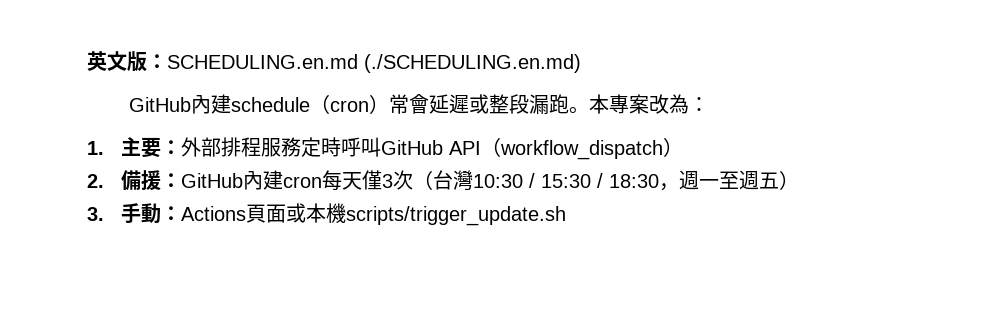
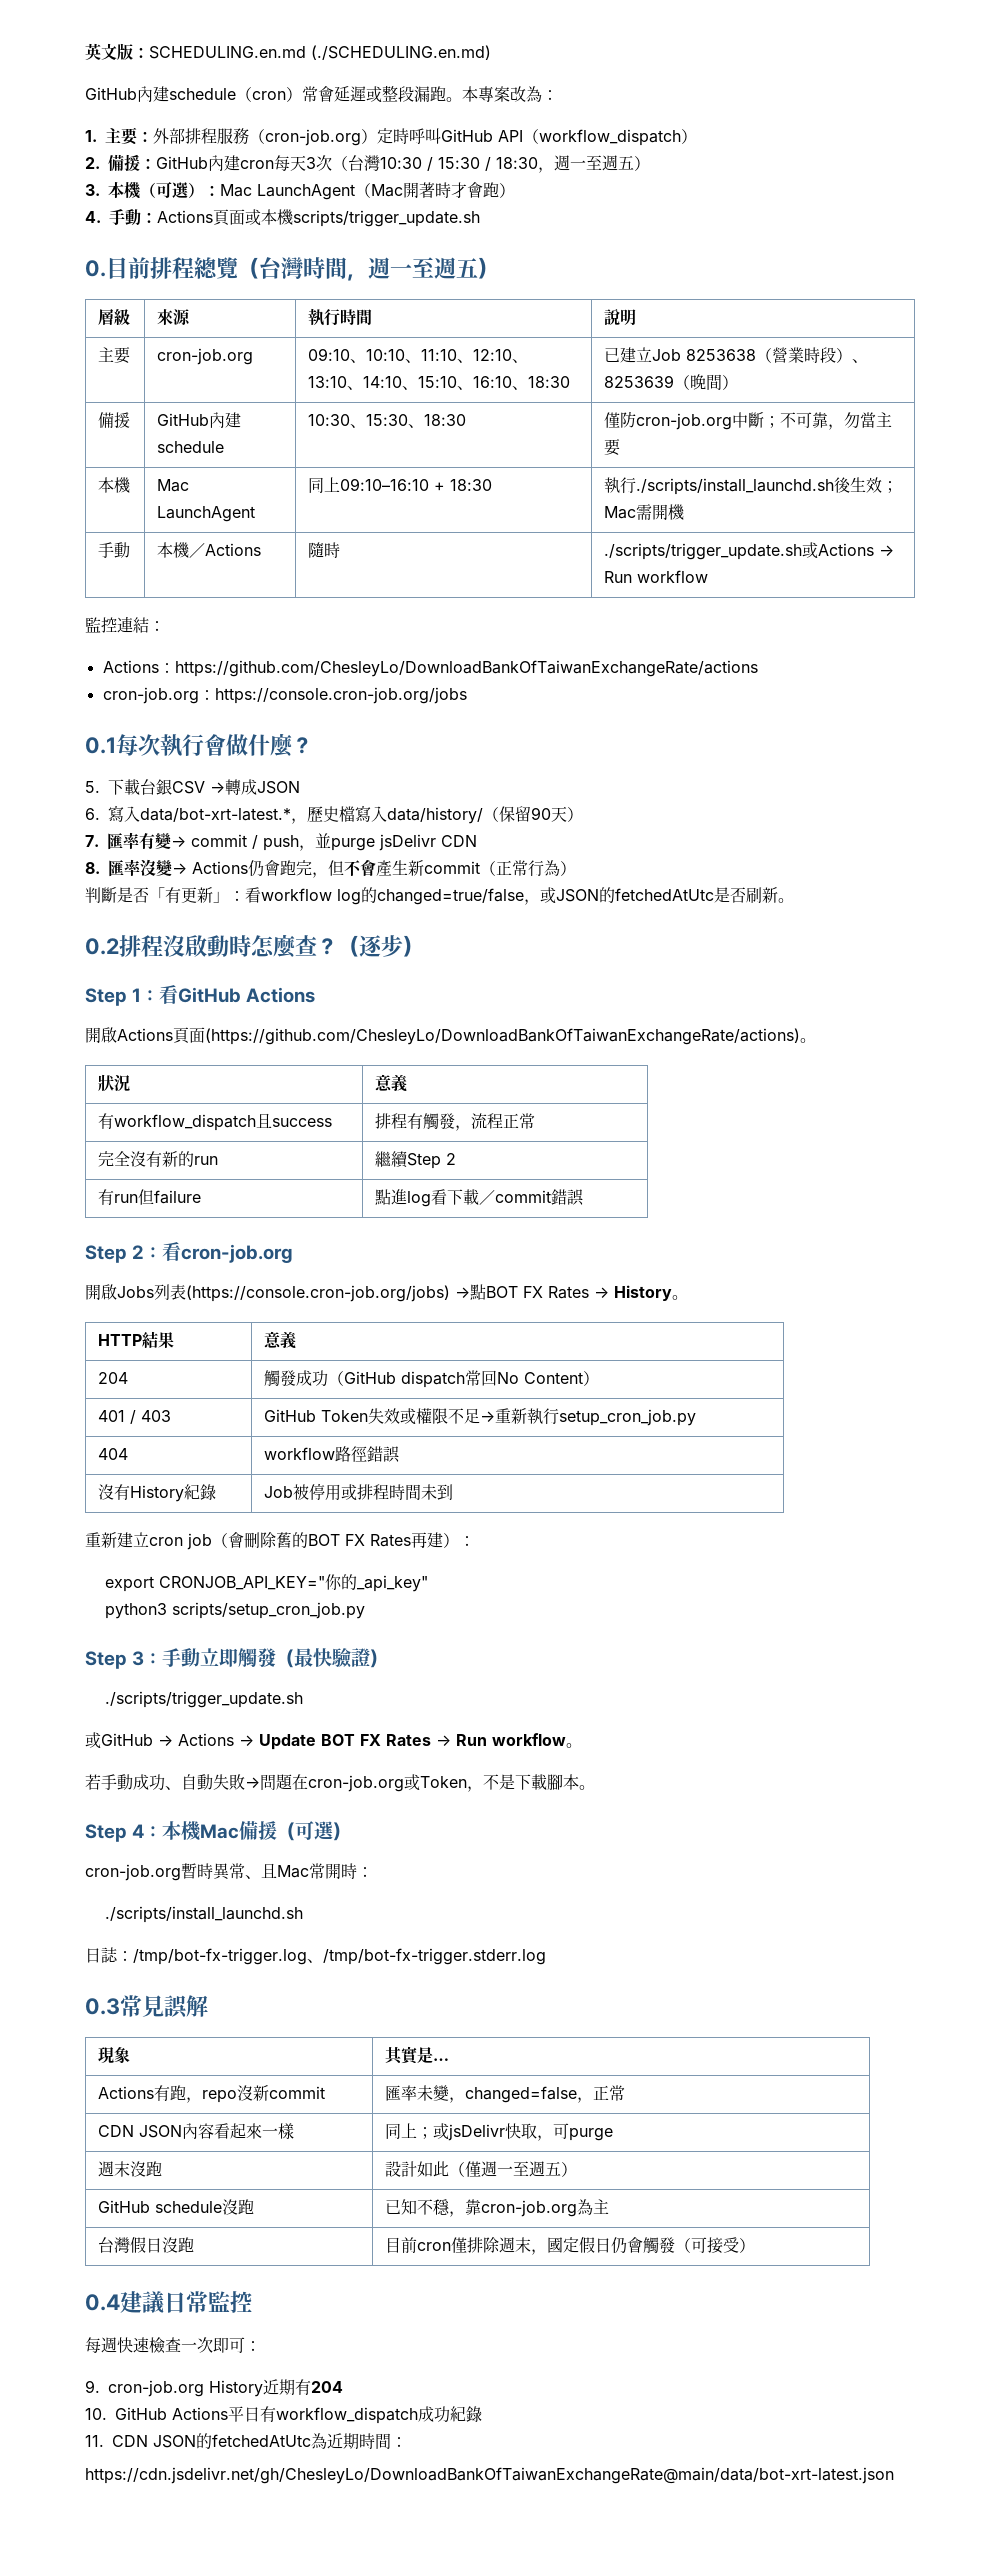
- 1.主要：外部排程服務定時呼叫GitHub API（workflow_dispatch）
+ 1.主要：外部排程服務（cron-job.org）定時呼叫GitHub API（workflow_dispatch）
- 2.備援：GitHub內建cron每天僅3次（台灣10:30 / 15:30 / 18:30，週一至週五）
+ 2.備援：GitHub內建cron每天3次（台灣10:30 / 15:30 / 18:30，週一至週五）
- 3.手動：Actions頁面或本機scripts/trigger_update.sh
+ 3.本機（可選）：Mac LaunchAgent（Mac開著時才會跑）
+ 4.手動：Actions頁面或本機scripts/trigger_update.sh
+ 0.目前排程總覽（台灣時間，週一至週五）
+ 層級 | 來源 | 執行時間 | 說明
+ 主要 | cron-job.org | 09:10、10:10、11:10、12:10、13:10、14:10、15:10、16:10、18:30 | 已建立Job 8253638（營業時段）、8253639（晚間）
+ 備援 | GitHub內建schedule | 10:30、15:30、18:30 | 僅防cron-job.org中斷；不可靠，勿當主要
+ 本機 | Mac LaunchAgent | 同上09:10–16:10 + 18:30 | 執行./scripts/install_launchd.sh後生效；Mac需開機
+ 手動 | 本機／Actions | 隨時 | ./scripts/trigger_update.sh或Actions → Run workflow
+ 監控連結：
+ Actions：https://github.com/ChesleyLo/DownloadBankOfTaiwanExchangeRate/actions
+ cron-job.org：https://console.cron-job.org/jobs
+ 0.1每次執行會做什麼？
+ 5.下載台銀CSV →轉成JSON
+ 6.寫入data/bot-xrt-latest.*，歷史檔寫入data/history/（保留90天）
+ 7.匯率有變→ commit / push，並purge jsDelivr CDN
+ 8.匯率沒變→ Actions仍會跑完，但不會產生新commit（正常行為）
+ 判斷是否「有更新」：看workflow log的changed=true/false，或JSON的fetchedAtUtc是否刷新。
+ 0.2排程沒啟動時怎麼查？（逐步）
+ Step 1：看GitHub Actions
+ 開啟Actions頁面(https://github.com/ChesleyLo/DownloadBankOfTaiwanExchangeRate/actions)。
+ 狀況 | 意義
+ 有workflow_dispatch且success | 排程有觸發，流程正常
+ 完全沒有新的run | 繼續Step 2
+ 有run但failure | 點進log看下載／commit錯誤
+ Step 2：看cron-job.org
+ 開啟Jobs列表(https://console.cron-job.org/jobs) →點BOT FX Rates → History。
+ HTTP結果 | 意義
+ 204 | 觸發成功（GitHub dispatch常回No Content）
+ 401 / 403 | GitHub Token失效或權限不足→重新執行setup_cron_job.py
+ 404 | workflow路徑錯誤
+ 沒有History紀錄 | Job被停用或排程時間未到
+ 重新建立cron job（會刪除舊的BOT FX Rates再建）：
+ export CRONJOB_API_KEY="你的_api_key"
+ python3 scripts/setup_cron_job.py
+ Step 3：手動立即觸發（最快驗證）
+ ./scripts/trigger_update.sh
+ 或GitHub → Actions → Update BOT FX Rates → Run workflow。
+ 若手動成功、自動失敗→問題在cron-job.org或Token，不是下載腳本。
+ Step 4：本機Mac備援（可選）
+ cron-job.org暫時異常、且Mac常開時：
+ ./scripts/install_launchd.sh
+ 日誌：/tmp/bot-fx-trigger.log、/tmp/bot-fx-trigger.stderr.log
+ 0.3常見誤解
+ 現象 | 其實是…
+ Actions有跑，repo沒新commit | 匯率未變，changed=false，正常
+ CDN JSON內容看起來一樣 | 同上；或jsDelivr快取，可purge
+ 週末沒跑 | 設計如此（僅週一至週五）
+ GitHub schedule沒跑 | 已知不穩，靠cron-job.org為主
+ 台灣假日沒跑 | 目前cron僅排除週末，國定假日仍會觸發（可接受）
+ 0.4建議日常監控
+ 每週快速檢查一次即可：
+ 9. cron-job.org History近期有204
+ 10. GitHub Actions平日有workflow_dispatch成功紀錄
+ 11. CDN JSON的fetchedAtUtc為近期時間：
+ https://cdn.jsdelivr.net/gh/ChesleyLo/DownloadBankOfTaiwanExchangeRate@main/data/bot-xrt-latest.json

